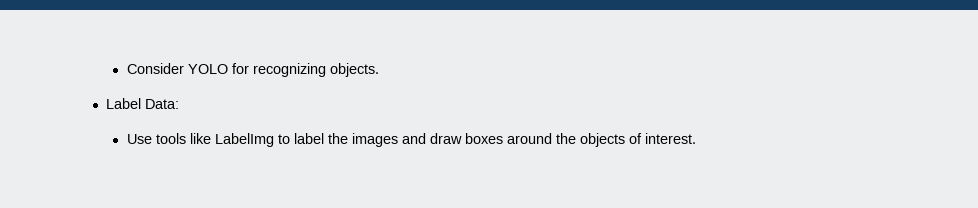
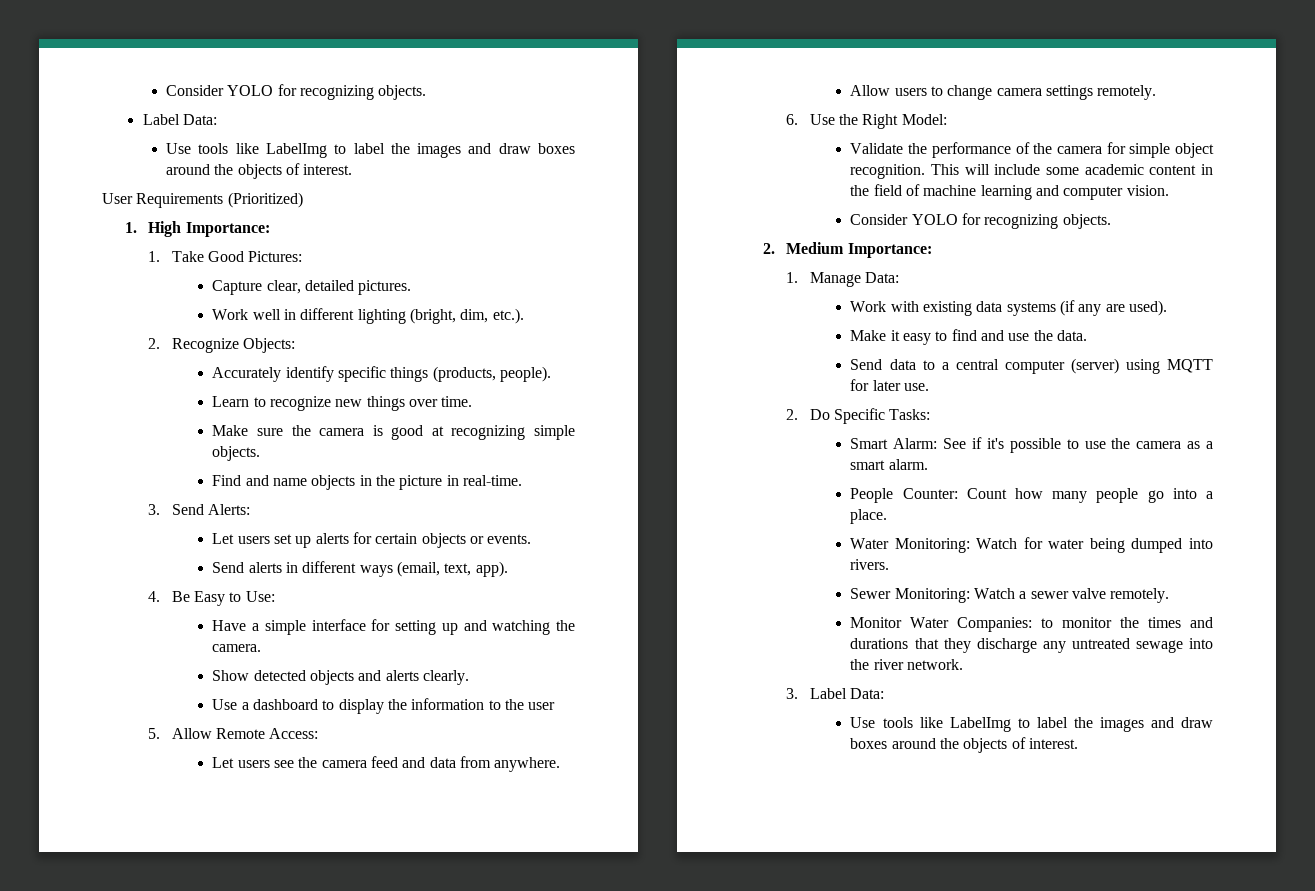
+ User Requirements (Prioritized)
+ 1. High Importance:
+ 1. Take Good Pictures:
+ Capture clear, detailed pictures.
+ Work well in different lighting (bright, dim, etc.).
+ 2. Recognize Objects:
+ Accurately identify specific things (products, people).
+ Learn to recognize new things over time.
+ Make sure the camera is good at recognizing simple objects.
+ Find and name objects in the picture in real-time.
+ 3. Send Alerts:
+ Let users set up alerts for certain objects or events.
+ Send alerts in different ways (email, text, app).
+ 4. Be Easy to Use:
+ Have a simple interface for setting up and watching the camera.
+ Show detected objects and alerts clearly.
+ Use a dashboard to display the information to the user
+ 5. Allow Remote Access:
+ Let users see the camera feed and data from anywhere.
+ Allow users to change camera settings remotely.
+ 6. Use the Right Model:
+ Validate the performance of the camera for simple object recognition. This will include some academic content in the field of machine learning and computer vision.
+ Consider YOLO for recognizing objects.
+ 2. Medium Importance:
+ 1. Manage Data:
+ Work with existing data systems (if any are used).
+ Make it easy to find and use the data.
+ Send data to a central computer (server) using MQTT for later use.
+ 2. Do Specific Tasks:
+ Smart Alarm: See if it's possible to use the camera as a smart alarm.
+ People Counter: Count how many people go into a place.
+ Water Monitoring: Watch for water being dumped into rivers.
+ Sewer Monitoring: Watch a sewer valve remotely.
+ Monitor Water Companies: to monitor the times and durations that they discharge any untreated sewage into the river network.
+ 3. Label Data:
+ Use tools like LabelImg to label the images and draw boxes around the objects of interest.

